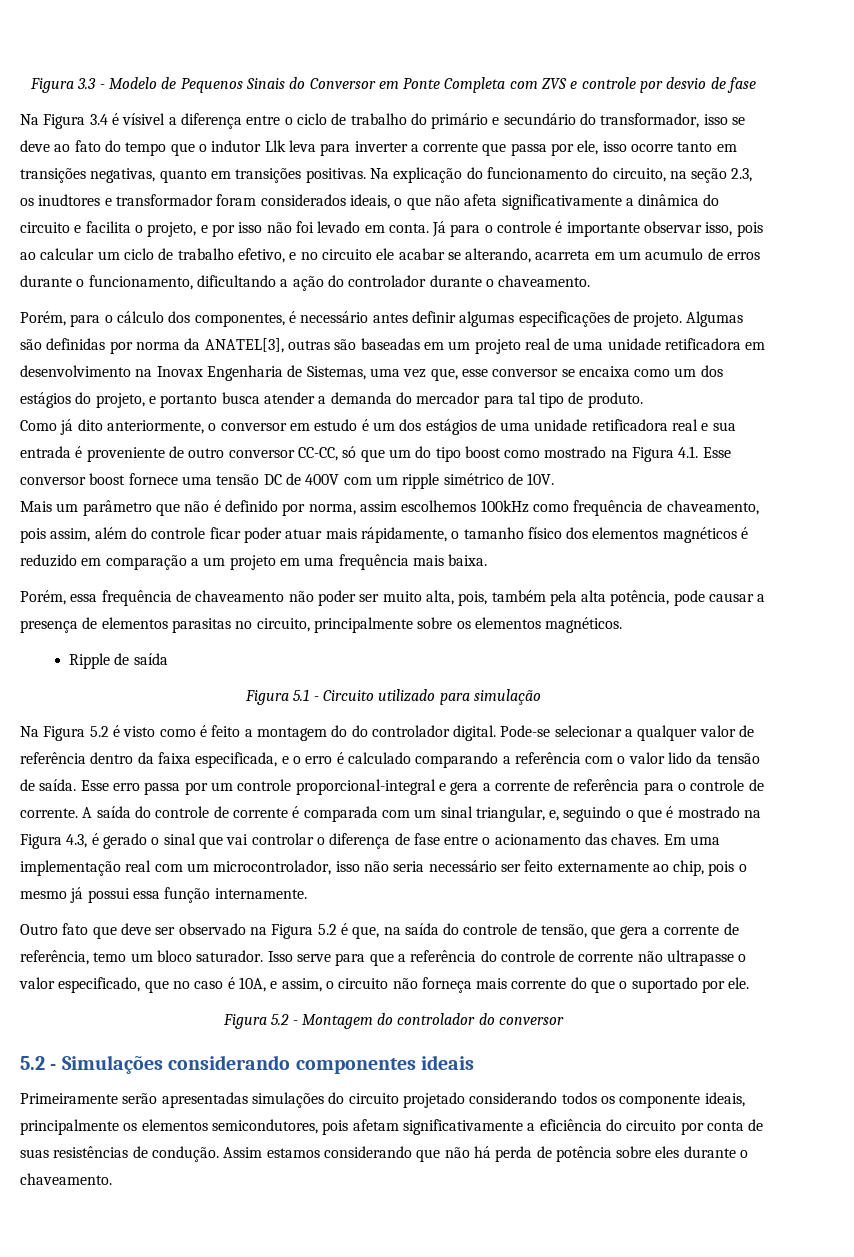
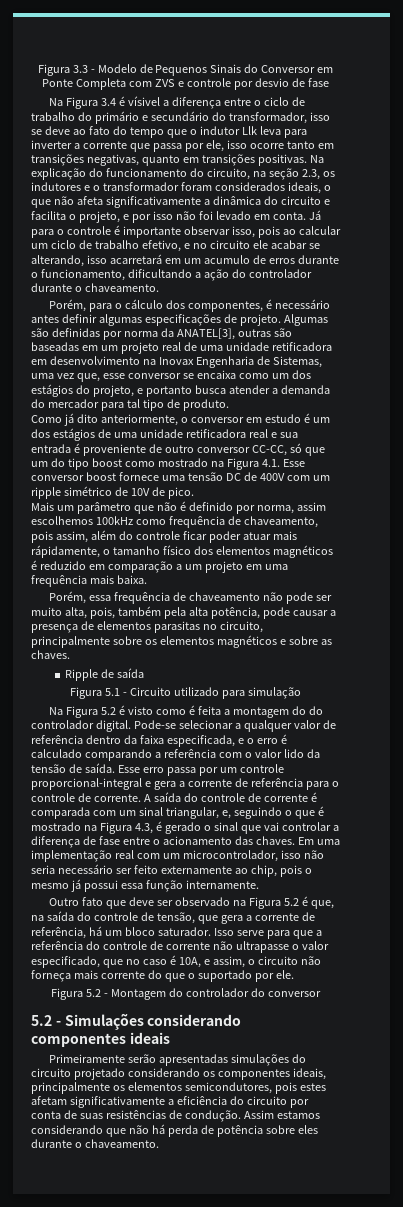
- Na explicação do funcionamento do circuito, na seção 2.3, os inudtores e transformador foram considerados ideais, o que não afeta significativamente a dinâmica do circuito e facilita o projeto, e por isso não foi levado em conta.
+ Na explicação do funcionamento do circuito, na seção 2.3, os indutores e o transformador foram considerados ideais, o que não afeta significativamente a dinâmica do circuito e facilita o projeto, e por isso não foi levado em conta.
- Já para o controle é importante observar isso, pois ao calcular um ciclo de trabalho efetivo, e no circuito ele acabar se alterando, acarreta em um acumulo de erros durante o funcionamento, dificultando a ação do controlador durante o chaveamento.
+ Já para o controle é importante observar isso, pois ao calcular um ciclo de trabalho efetivo, e no circuito ele acabar se alterando, isso acarretará em um acumulo de erros durante o funcionamento, dificultando a ação do controlador durante o chaveamento.
- Como já dito anteriormente, o conversor em estudo é um dos estágios de uma unidade retificadora real e sua entrada é proveniente de outro conversor CC-CC, só que um do tipo boost como mostrado na Figura 4.1. Esse conversor boost fornece uma tensão DC de 400V com um ripple simétrico de 10V.
+ Como já dito anteriormente, o conversor em estudo é um dos estágios de uma unidade retificadora real e sua entrada é proveniente de outro conversor CC-CC, só que um do tipo boost como mostrado na Figura 4.1. Esse conversor boost fornece uma tensão DC de 400V com um ripple simétrico de 10V de pico.
- Porém, essa frequência de chaveamento não poder ser muito alta, pois, também pela alta potência, pode causar a presença de elementos parasitas no circuito, principalmente sobre os elementos magnéticos.
+ Porém, essa frequência de chaveamento não pode ser muito alta, pois, também pela alta potência, pode causar a presença de elementos parasitas no circuito, principalmente sobre os elementos magnéticos e sobre as chaves.
- Na Figura 5.2 é visto como é feito a montagem do do controlador digital.
+ Na Figura 5.2 é visto como é feita a montagem do do controlador digital.
- A saída do controle de corrente é comparada com um sinal triangular, e, seguindo o que é mostrado na Figura 4.3, é gerado o sinal que vai controlar o diferença de fase entre o acionamento das chaves.
+ A saída do controle de corrente é comparada com um sinal triangular, e, seguindo o que é mostrado na Figura 4.3, é gerado o sinal que vai controlar a diferença de fase entre o acionamento das chaves.
- Outro fato que deve ser observado na Figura 5.2 é que, na saída do controle de tensão, que gera a corrente de referência, temo um bloco saturador.
+ Outro fato que deve ser observado na Figura 5.2 é que, na saída do controle de tensão, que gera a corrente de referência, há um bloco saturador.
- Primeiramente serão apresentadas simulações do circuito projetado considerando todos os componente ideais, principalmente os elementos semicondutores, pois afetam significativamente a eficiência do circuito por conta de suas resistências de condução.
+ Primeiramente serão apresentadas simulações do circuito projetado considerando os componentes ideais, principalmente os elementos semicondutores, pois estes afetam significativamente a eficiência do circuito por conta de suas resistências de condução.

